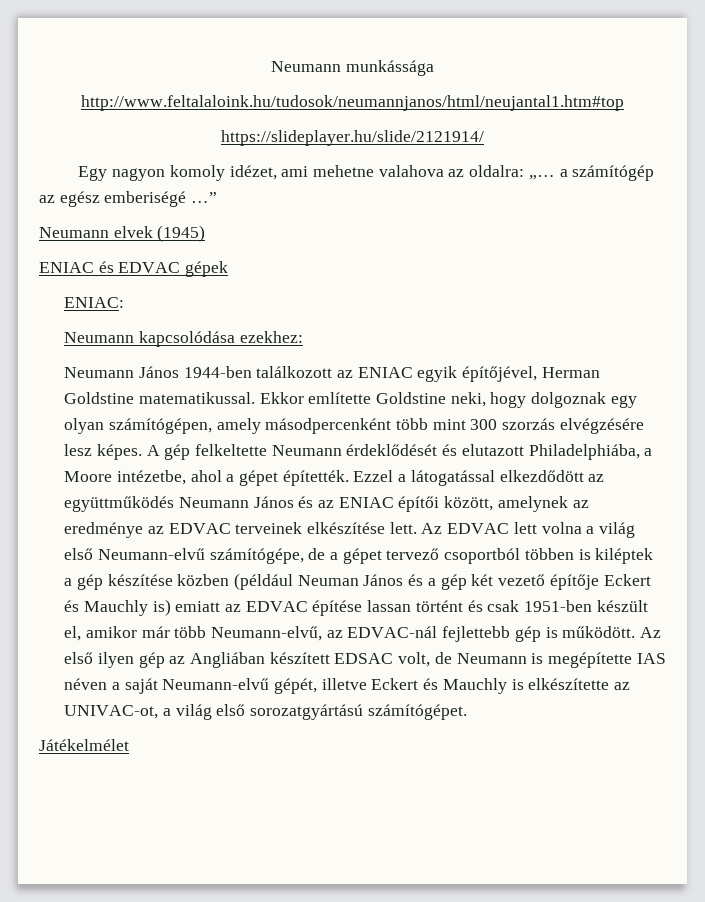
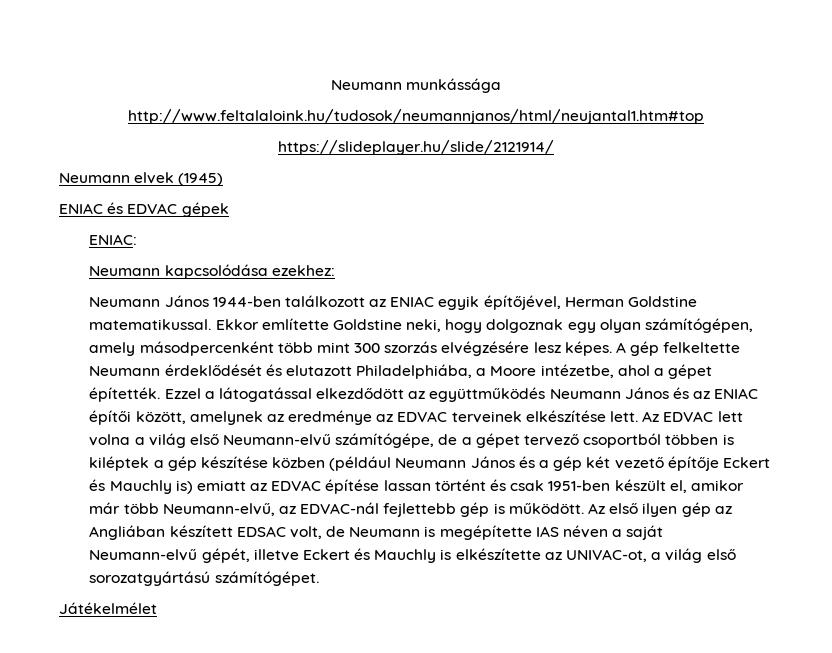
- Egy nagyon komoly idézet, ami mehetne valahova az oldalra: „… a számítógép az egész emberiségé …”
- Az EDVAC lett volna a világ első Neumann-elvű számítógépe, de a gépet tervező csoportból többen is kiléptek a gép készítése közben (például Neuman János és a gép két vezető építője Eckert és Mauchly is) emiatt az EDVAC építése lassan történt és csak 1951-ben készült el, amikor már több Neumann-elvű, az EDVAC-nál fejlettebb gép is működött.
+ Az EDVAC lett volna a világ első Neumann-elvű számítógépe, de a gépet tervező csoportból többen is kiléptek a gép készítése közben (például Neumann János és a gép két vezető építője Eckert és Mauchly is) emiatt az EDVAC építése lassan történt és csak 1951-ben készült el, amikor már több Neumann-elvű, az EDVAC-nál fejlettebb gép is működött.

